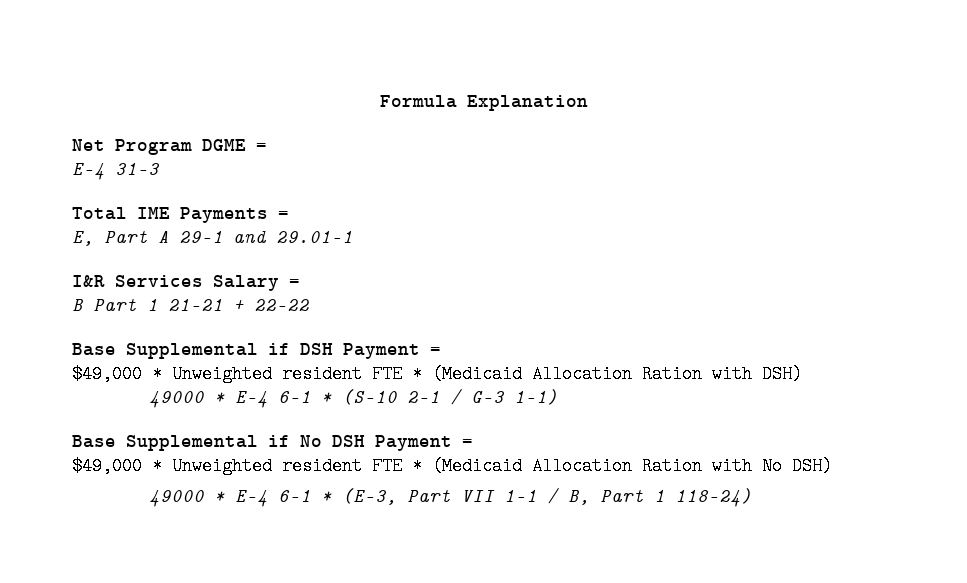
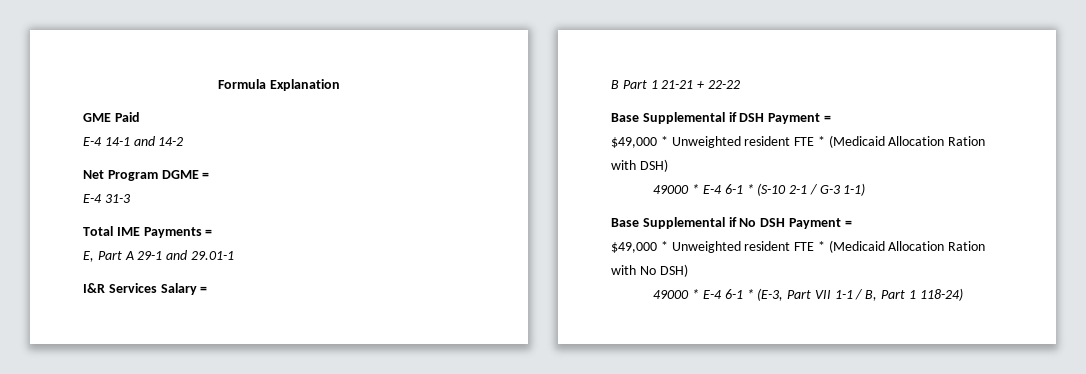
+ GME Paid
+ E-4 14-1 and 14-2

